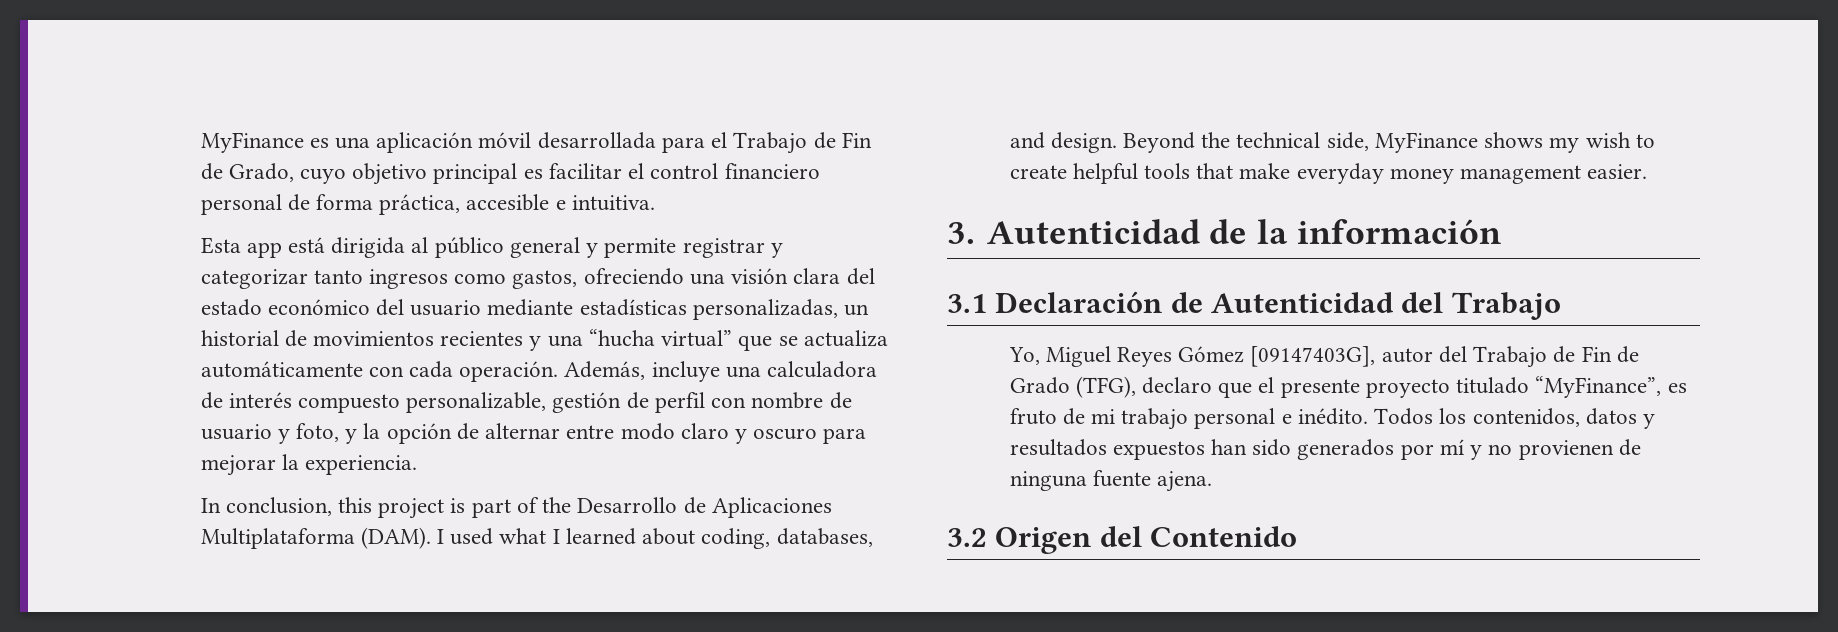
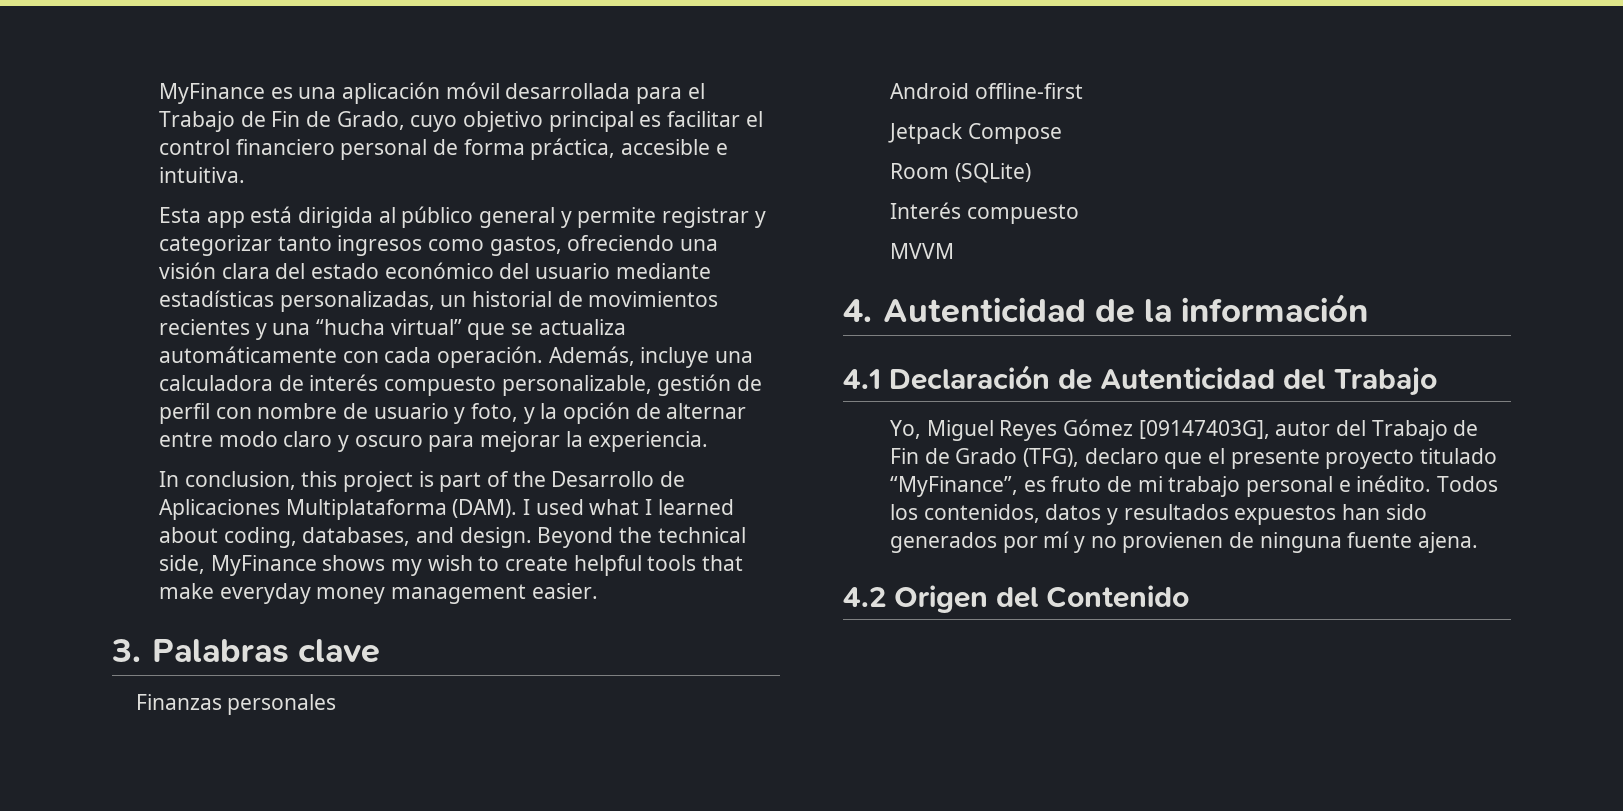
- 3. Autenticidad de la información
+ 3. Palabras clave
+ Finanzas personales
+ Android offline-first
+ Jetpack Compose
+ Room (SQLite)
+ Interés compuesto
+ MVVM
+ 4. Autenticidad de la información
- 3.1 Declaración de Autenticidad del Trabajo
+ 4.1 Declaración de Autenticidad del Trabajo
- 3.2 Origen del Contenido
+ 4.2 Origen del Contenido

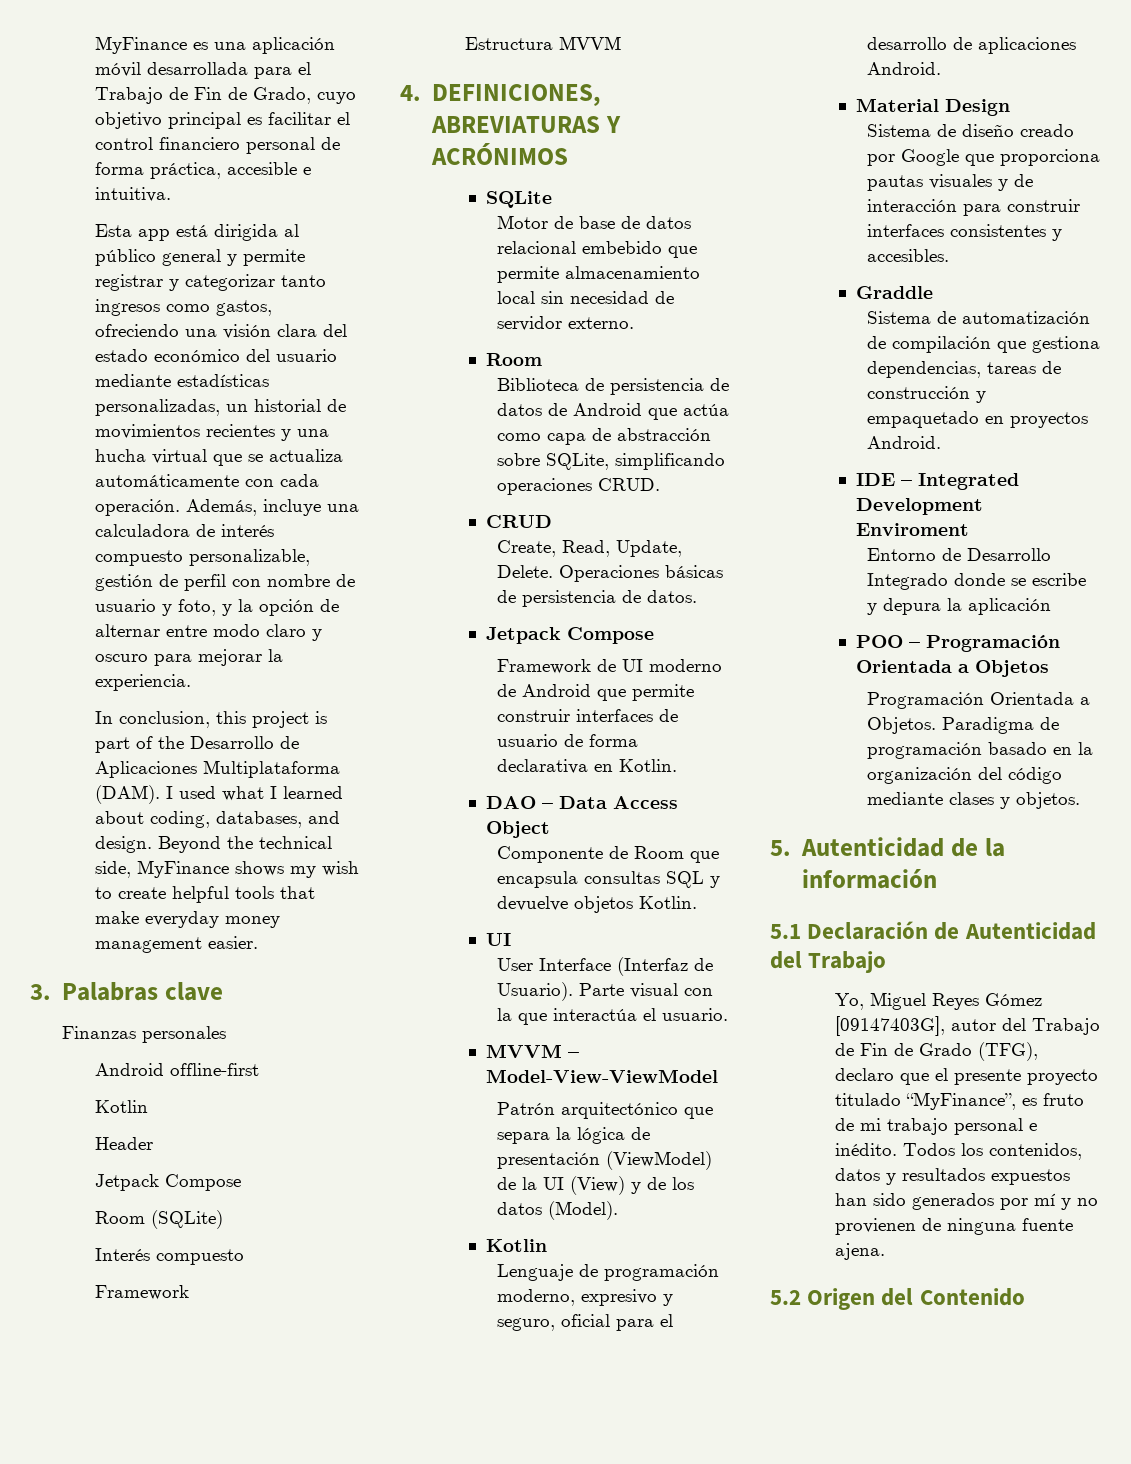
- Esta app está dirigida al público general y permite registrar y categorizar tanto ingresos como gastos, ofreciendo una visión clara del estado económico del usuario mediante estadísticas personalizadas, un historial de movimientos recientes y una “hucha virtual” que se actualiza automáticamente con cada operación.
+ Esta app está dirigida al público general y permite registrar y categorizar tanto ingresos como gastos, ofreciendo una visión clara del estado económico del usuario mediante estadísticas personalizadas, un historial de movimientos recientes y una hucha virtual que se actualiza automáticamente con cada operación.
  Android offline-first
+ Kotlin
+ Header
  Interés compuesto
- MVVM
+ Framework
+ Estructura MVVM
- 4. Autenticidad de la información
+ 4. DEFINICIONES, ABREVIATURAS Y ACRÓNIMOS
+ SQLite
+ Motor de base de datos relacional embebido que permite almacenamiento local sin necesidad de servidor externo.
+ Room
+ Biblioteca de persistencia de datos de Android que actúa como capa de abstracción sobre SQLite, simplificando operaciones CRUD.
+ CRUD
+ Create, Read, Update, Delete. Operaciones básicas de persistencia de datos.
+ Jetpack Compose
+ Framework de UI moderno de Android que permite construir interfaces de usuario de forma declarativa en Kotlin.
+ DAO – Data Access Object
+ Componente de Room que encapsula consultas SQL y devuelve objetos Kotlin.
+ UI
+ User Interface (Interfaz de Usuario). Parte visual con la que interactúa el usuario.
+ MVVM – Model-View-ViewModel
+ Patrón arquitectónico que separa la lógica de presentación (ViewModel) de la UI (View) y de los datos (Model).
+ Kotlin
+ Lenguaje de programación moderno, expresivo y seguro, oficial para el desarrollo de aplicaciones Android.
+ Material Design
+ Sistema de diseño creado por Google que proporciona pautas visuales y de interacción para construir interfaces consistentes y accesibles.
+ Graddle
+ Sistema de automatización de compilación que gestiona dependencias, tareas de construcción y empaquetado en proyectos Android.
+ IDE – Integrated Development Enviroment
+ Entorno de Desarrollo Integrado donde se escribe y depura la aplicación
+ POO – Programación Orientada a Objetos
+ Programación Orientada a Objetos. Paradigma de programación basado en la organización del código mediante clases y objetos.
+ 5. Autenticidad de la información
- 4.1 Declaración de Autenticidad del Trabajo
+ 5.1 Declaración de Autenticidad del Trabajo
- 4.2 Origen del Contenido
+ 5.2 Origen del Contenido

